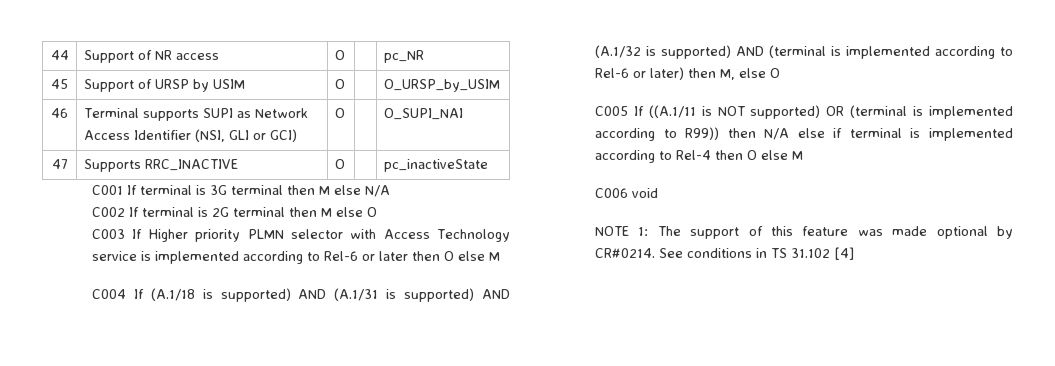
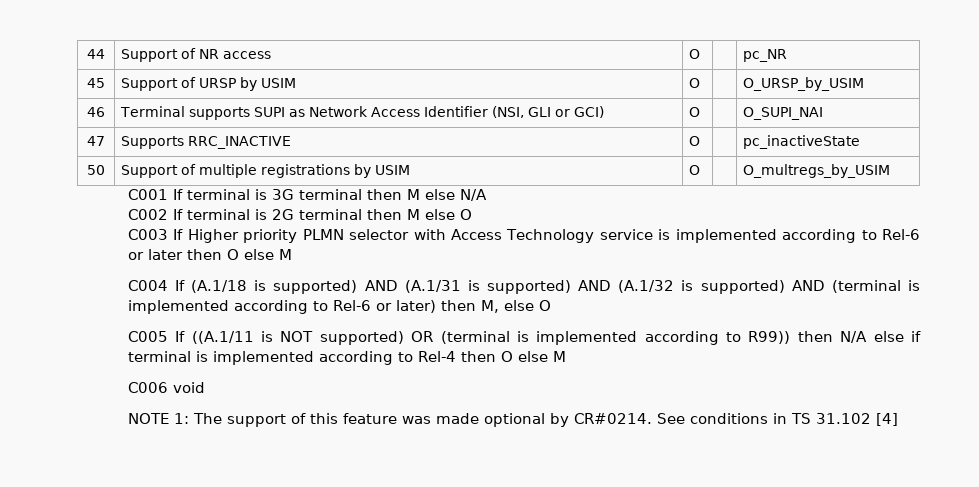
+ 50 | Support of multiple registrations by USIM | O | | O_multregs_by_USIM

